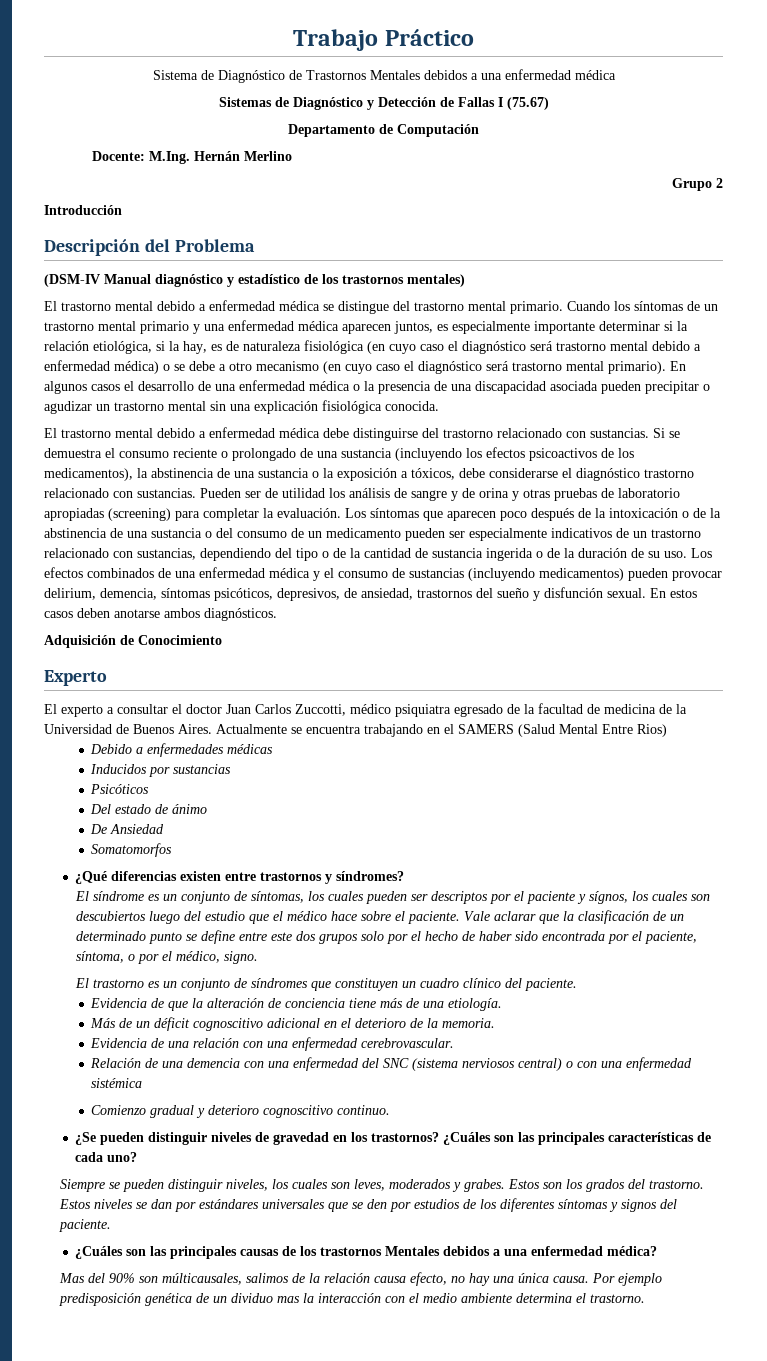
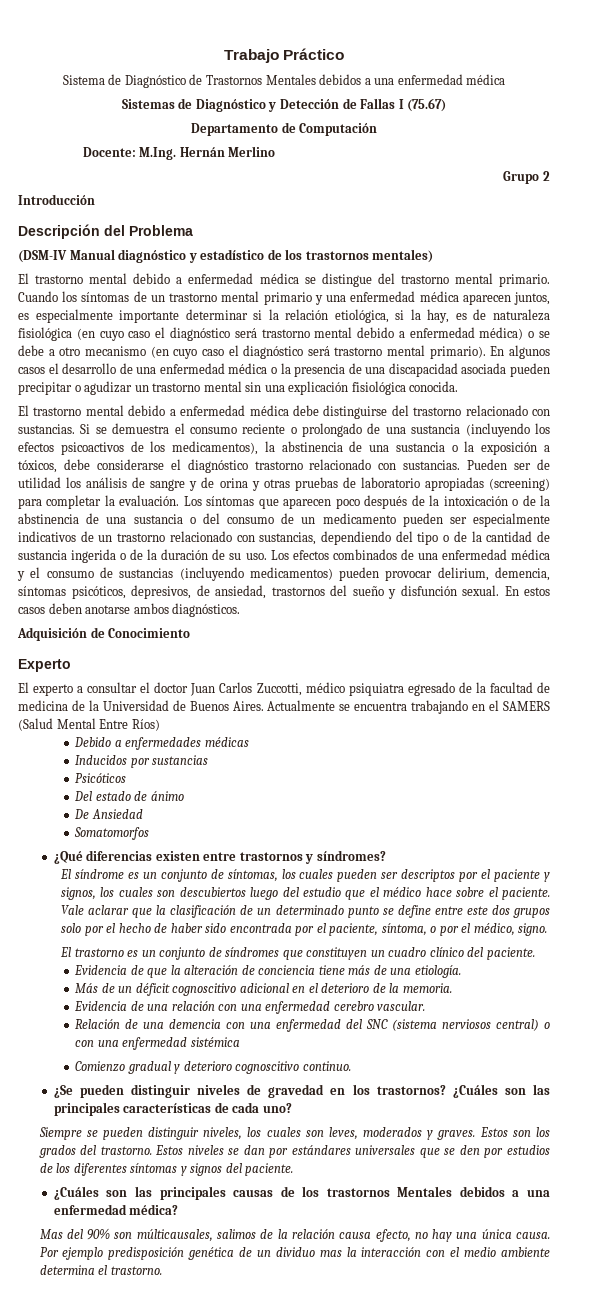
- Actualmente se encuentra trabajando en el SAMERS (Salud Mental Entre Rios)
+ Actualmente se encuentra trabajando en el SAMERS (Salud Mental Entre Ríos)
- El síndrome es un conjunto de síntomas, los cuales pueden ser descriptos por el paciente y sígnos, los cuales son descubiertos luego del estudio que el médico hace sobre el paciente.
+ El síndrome es un conjunto de síntomas, los cuales pueden ser descriptos por el paciente y signos, los cuales son descubiertos luego del estudio que el médico hace sobre el paciente.
- Evidencia de una relación con una enfermedad cerebrovascular.
+ Evidencia de una relación con una enfermedad cerebro vascular.
- Siempre se pueden distinguir niveles, los cuales son leves, moderados y grabes.
+ Siempre se pueden distinguir niveles, los cuales son leves, moderados y graves.

